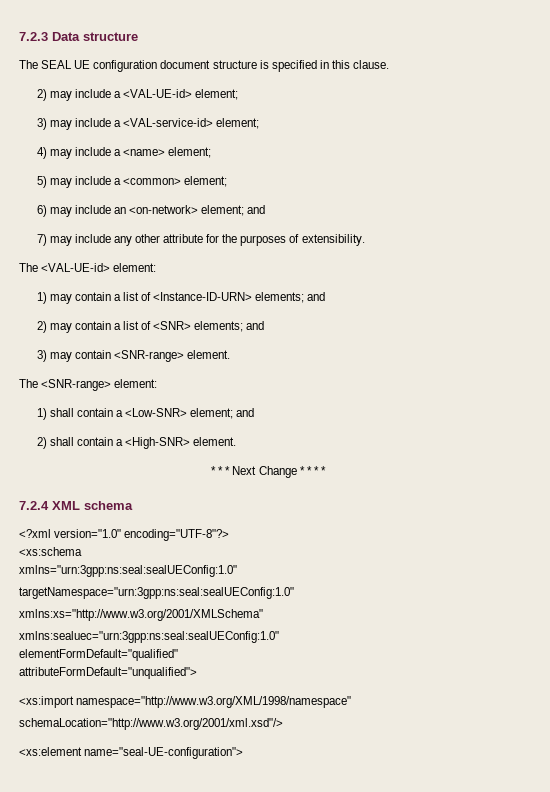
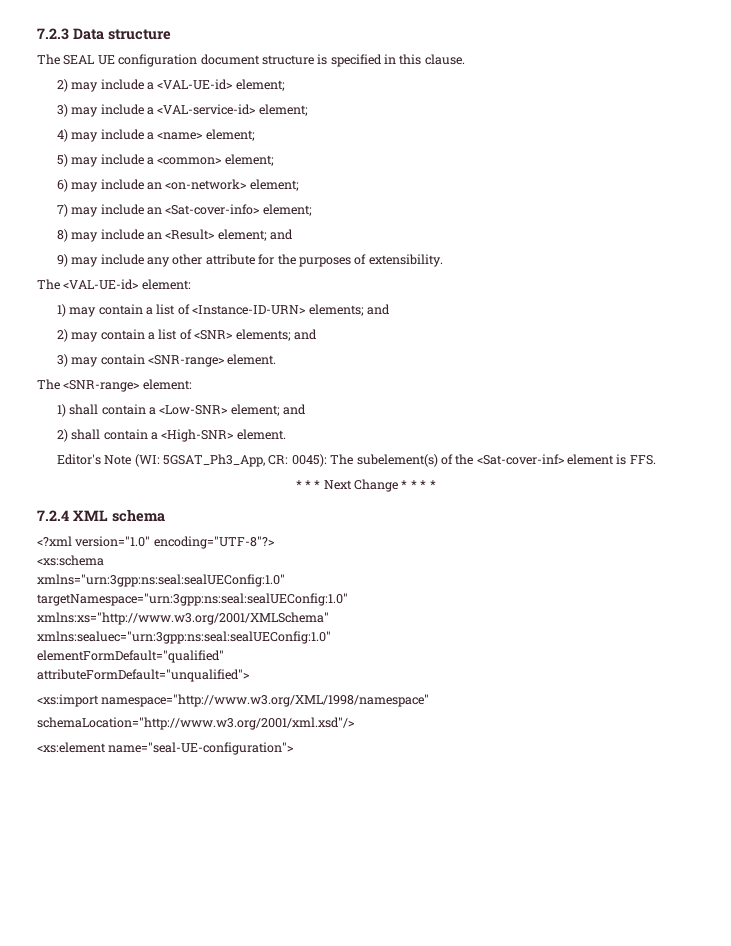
- 6) may include an <on-network> element; and
- 7) may include any other attribute for the purposes of extensibility.
+ 6) may include an <on-network> element;
+ 7) may include an <Sat-cover-info> element;
+ 8) may include an <Result> element; and
+ 9) may include any other attribute for the purposes of extensibility.
+ Editor's Note (WI: 5GSAT_Ph3_App, CR: 0045): The subelement(s) of the <Sat-cover-inf> element is FFS.

